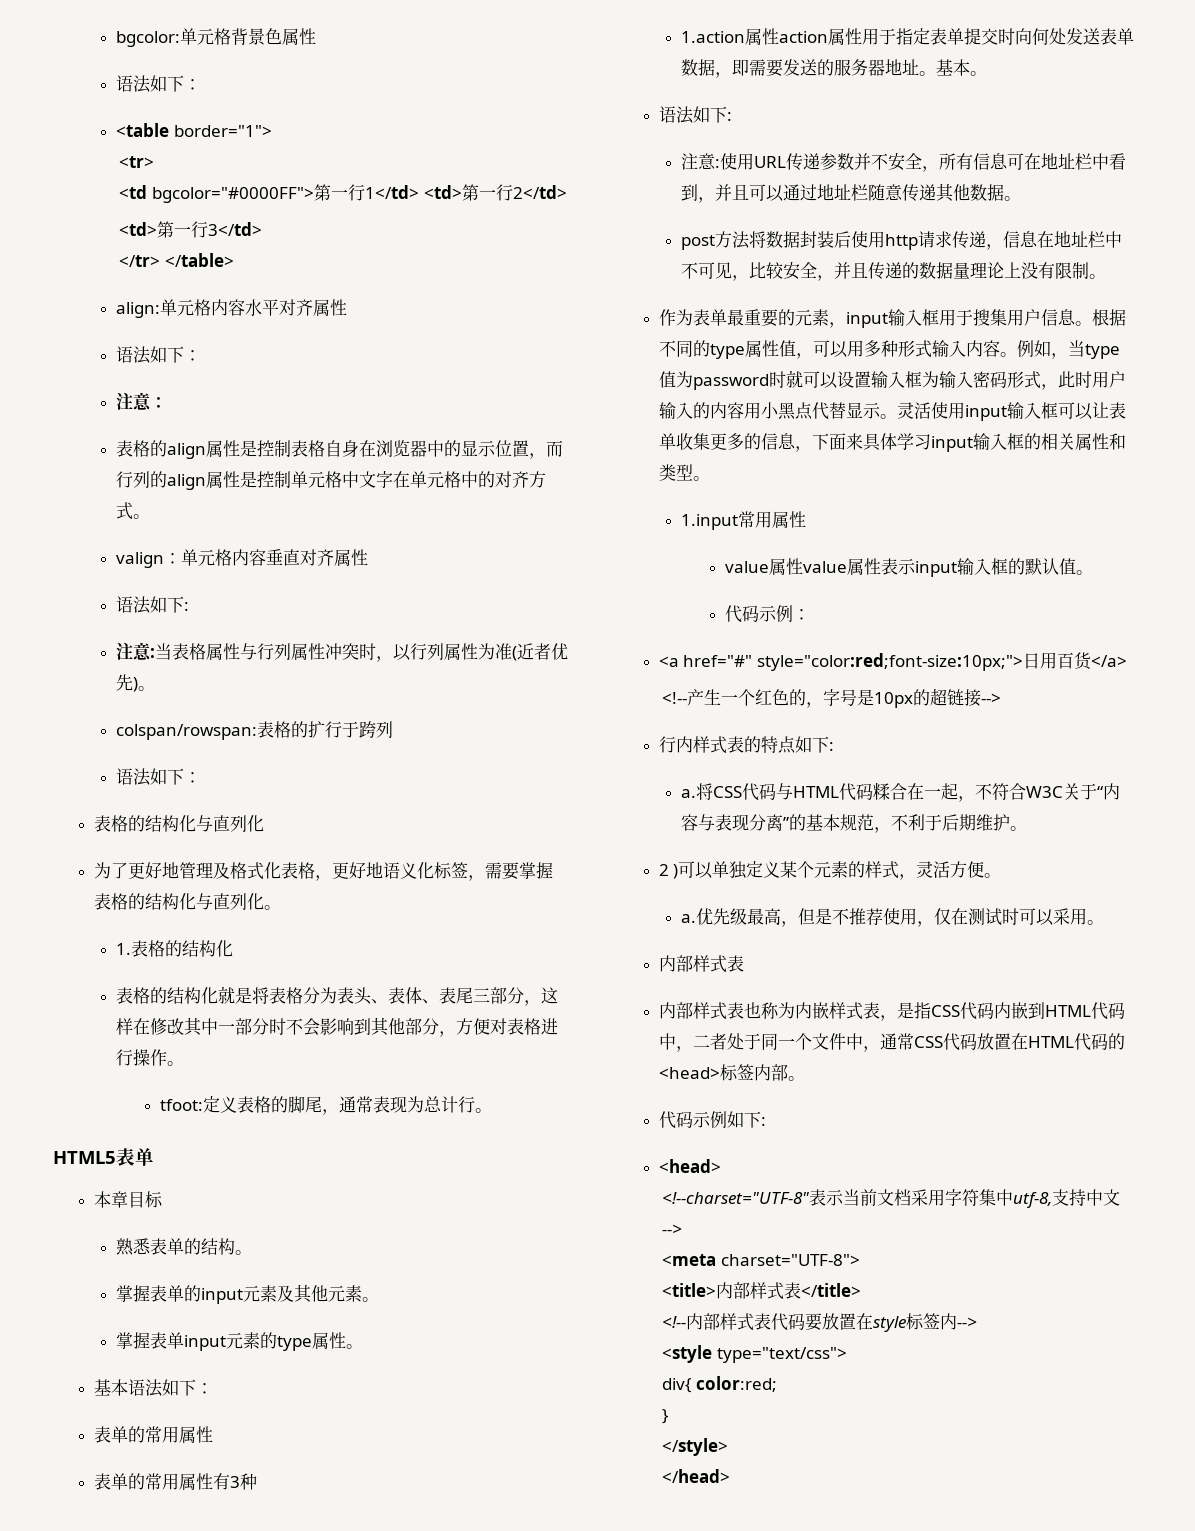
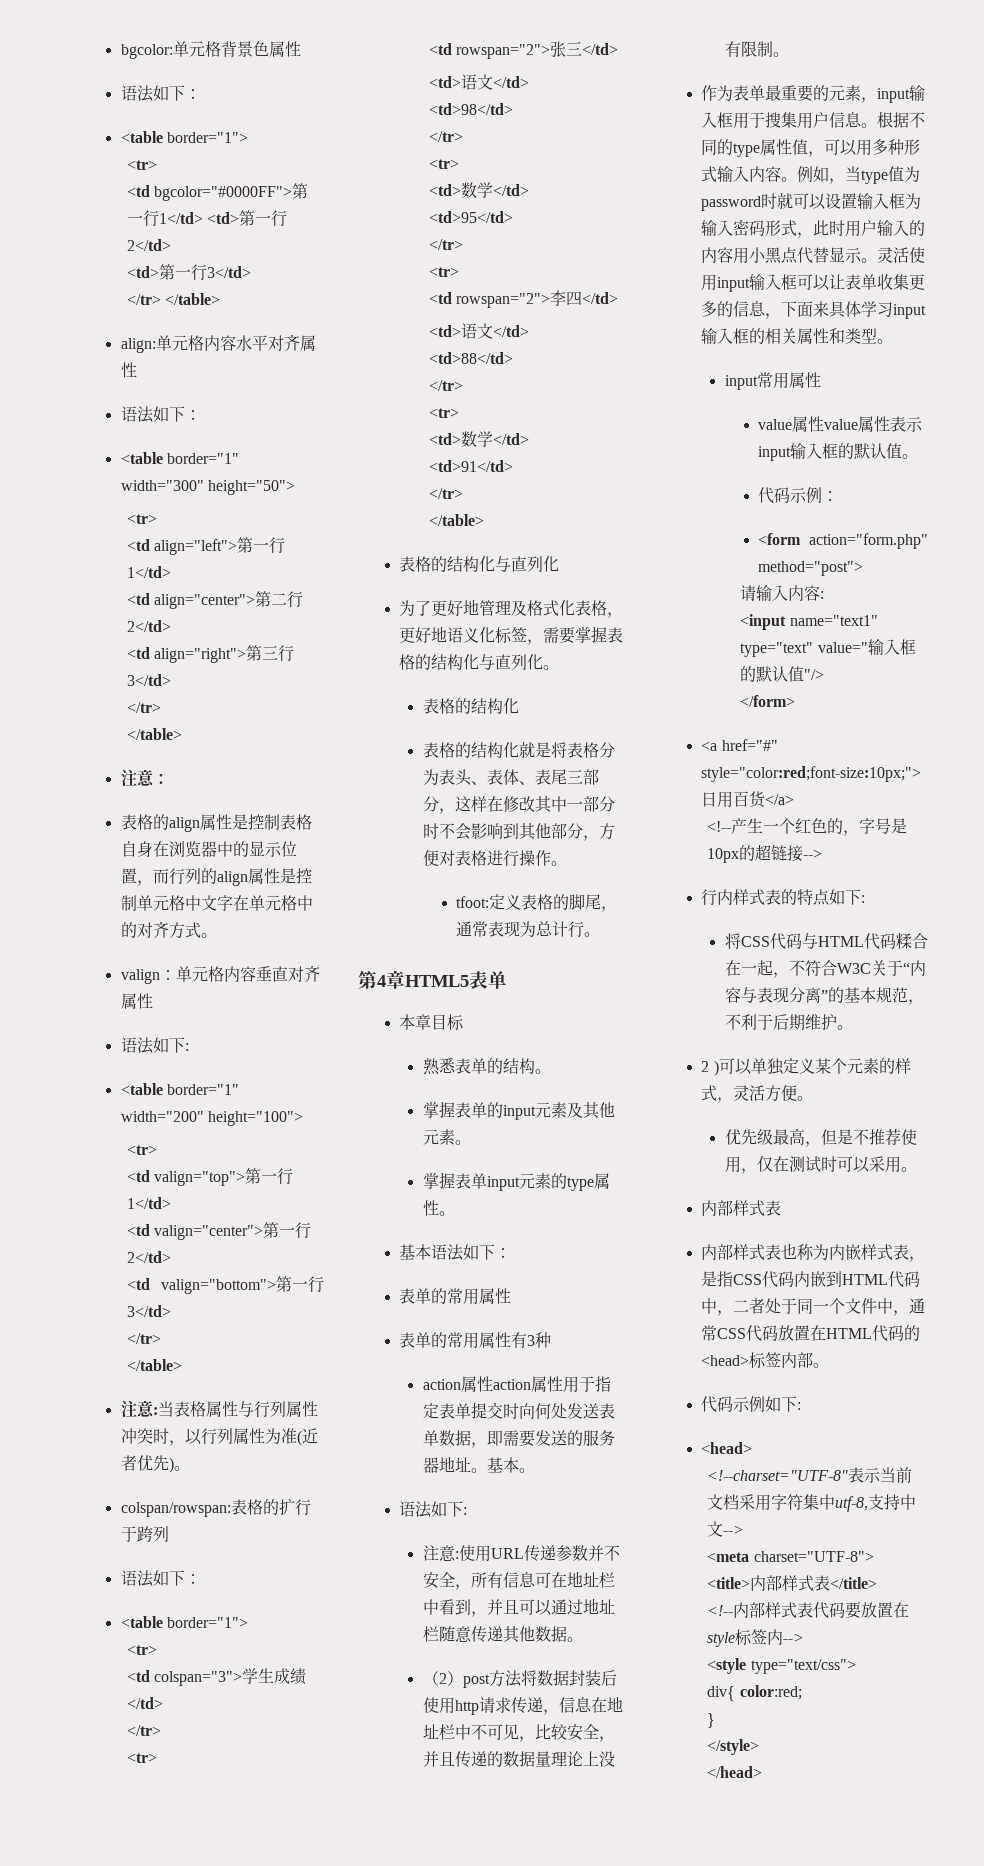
+ <table border="1" width="300" height="50">
+ <tr>
+ <td align="left">第一行1</td>
+ <td align="center">第二行2</td>
+ <td align="right">第三行3</td>
+ </tr>
+ </table>
+ <table border="1" width="200" height="100">
+ <tr>
+ <td valign="top">第一行1</td>
+ <td valign="center">第一行2</td>
+ <td valign="bottom">第一行3</td>
+ </tr>
+ </table>
  colspan/rowspan:表格的扩行于跨列
  语法如下：
+ <table border="1">
+ <tr>
+ <td colspan="3">学生成绩</td>
+ </tr>
+ <tr>
+ <td rowspan="2">张三</td>
+ <td>语文</td>
+ <td>98</td>
+ </tr>
+ <tr>
+ <td>数学</td>
+ <td>95</td>
+ </tr>
+ <tr>
+ <td rowspan="2">李四</td>
+ <td>语文</td>
+ <td>88</td>
+ </tr>
+ <tr>
+ <td>数学</td>
+ <td>91</td>
+ </tr>
+ </table>
  为了更好地管理及格式化表格，更好地语义化标签，需要掌握表格的结构化与直列化。
- 1.表格的结构化
+ 表格的结构化
- HTML5表单
+ 第4章HTML5表单
- 1.action属性action属性用于指定表单提交时向何处发送表单数据，即需要发送的服务器地址。
+ action属性action属性用于指定表单提交时向何处发送表单数据，即需要发送的服务器地址。
- post方法将数据封装后使用http请求传递，信息在地址栏中不可见，比较安全，并且传递的数据量理论上没有限制。
+ （2）post方法将数据封装后使用http请求传递，信息在地址栏中不可见，比较安全，并且传递的数据量理论上没有限制。
- 1.input常用属性
+ input常用属性
+ <form action="form.php" method="post">
+ 请输入内容:
+ <input name="text1" type="text" value="输入框的默认值"/>
+ </form>
  行内样式表的特点如下:
- a.将CSS代码与HTML代码糅合在一起，不符合W3C关于“内容与表现分离”的基本规范，不利于后期维护。
+ 将CSS代码与HTML代码糅合在一起，不符合W3C关于“内容与表现分离”的基本规范，不利于后期维护。
  2 )可以单独定义某个元素的样式，灵活方便。
- a.优先级最高，但是不推荐使用，仅在测试时可以采用。
+ 优先级最高，但是不推荐使用，仅在测试时可以采用。

